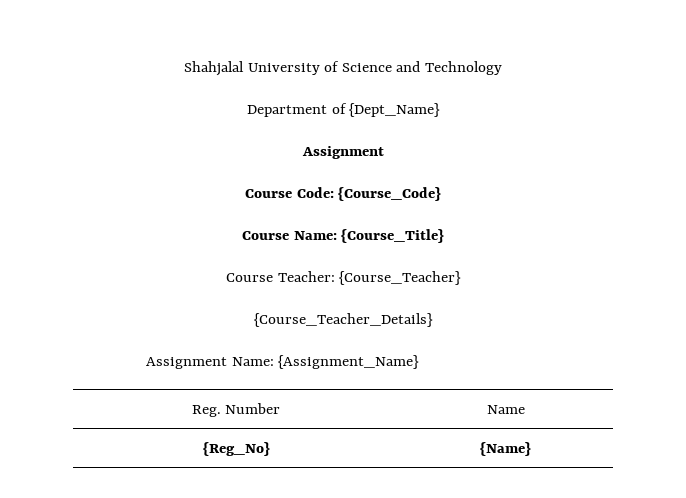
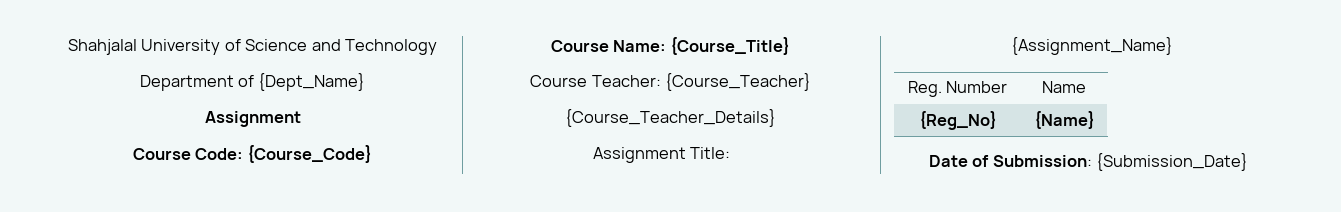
- Assignment Name: {Assignment_Name}
+ Assignment Title: {Assignment_Name}
+ Date of Submission: {Submission_Date}

